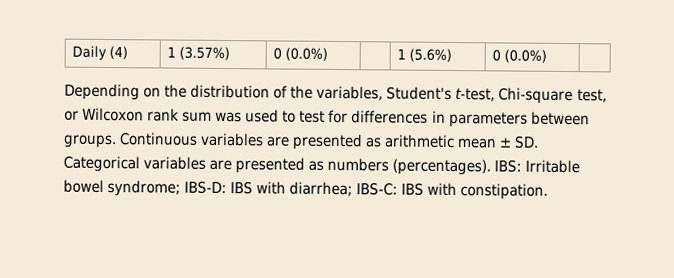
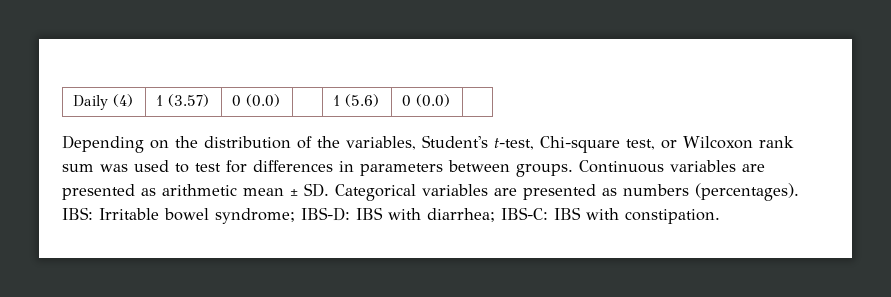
- Daily (4) | 1 (3.57%) | 0 (0.0%) | | 1 (5.6%) | 0 (0.0%) |
+ Daily (4) | 1 (3.57) | 0 (0.0) | | 1 (5.6) | 0 (0.0) |

